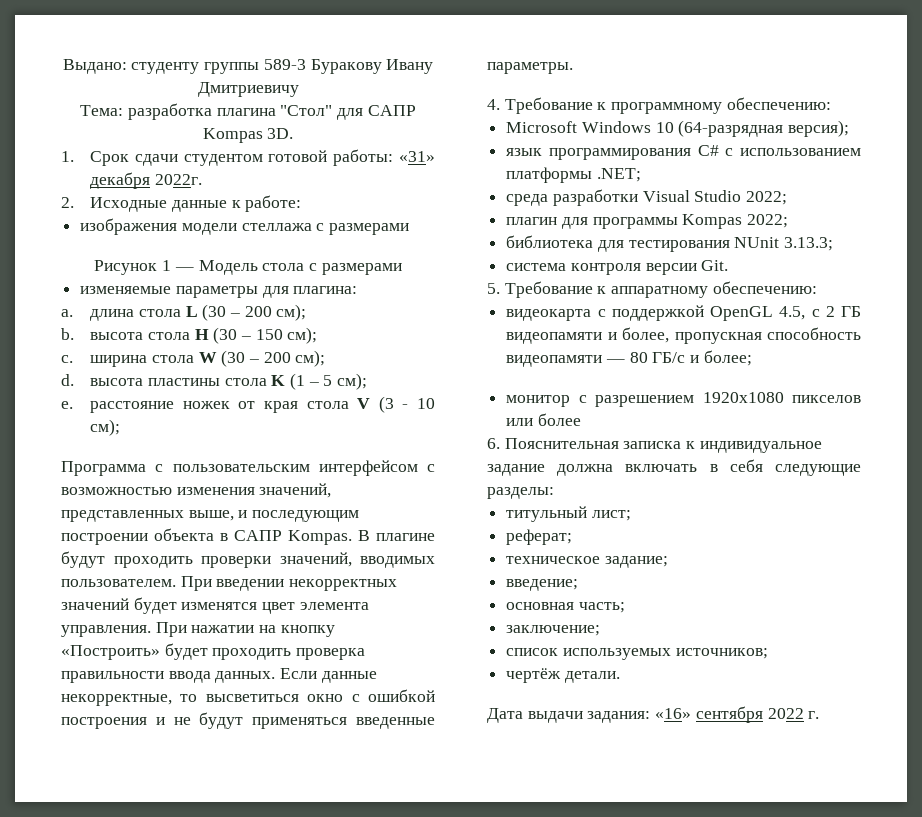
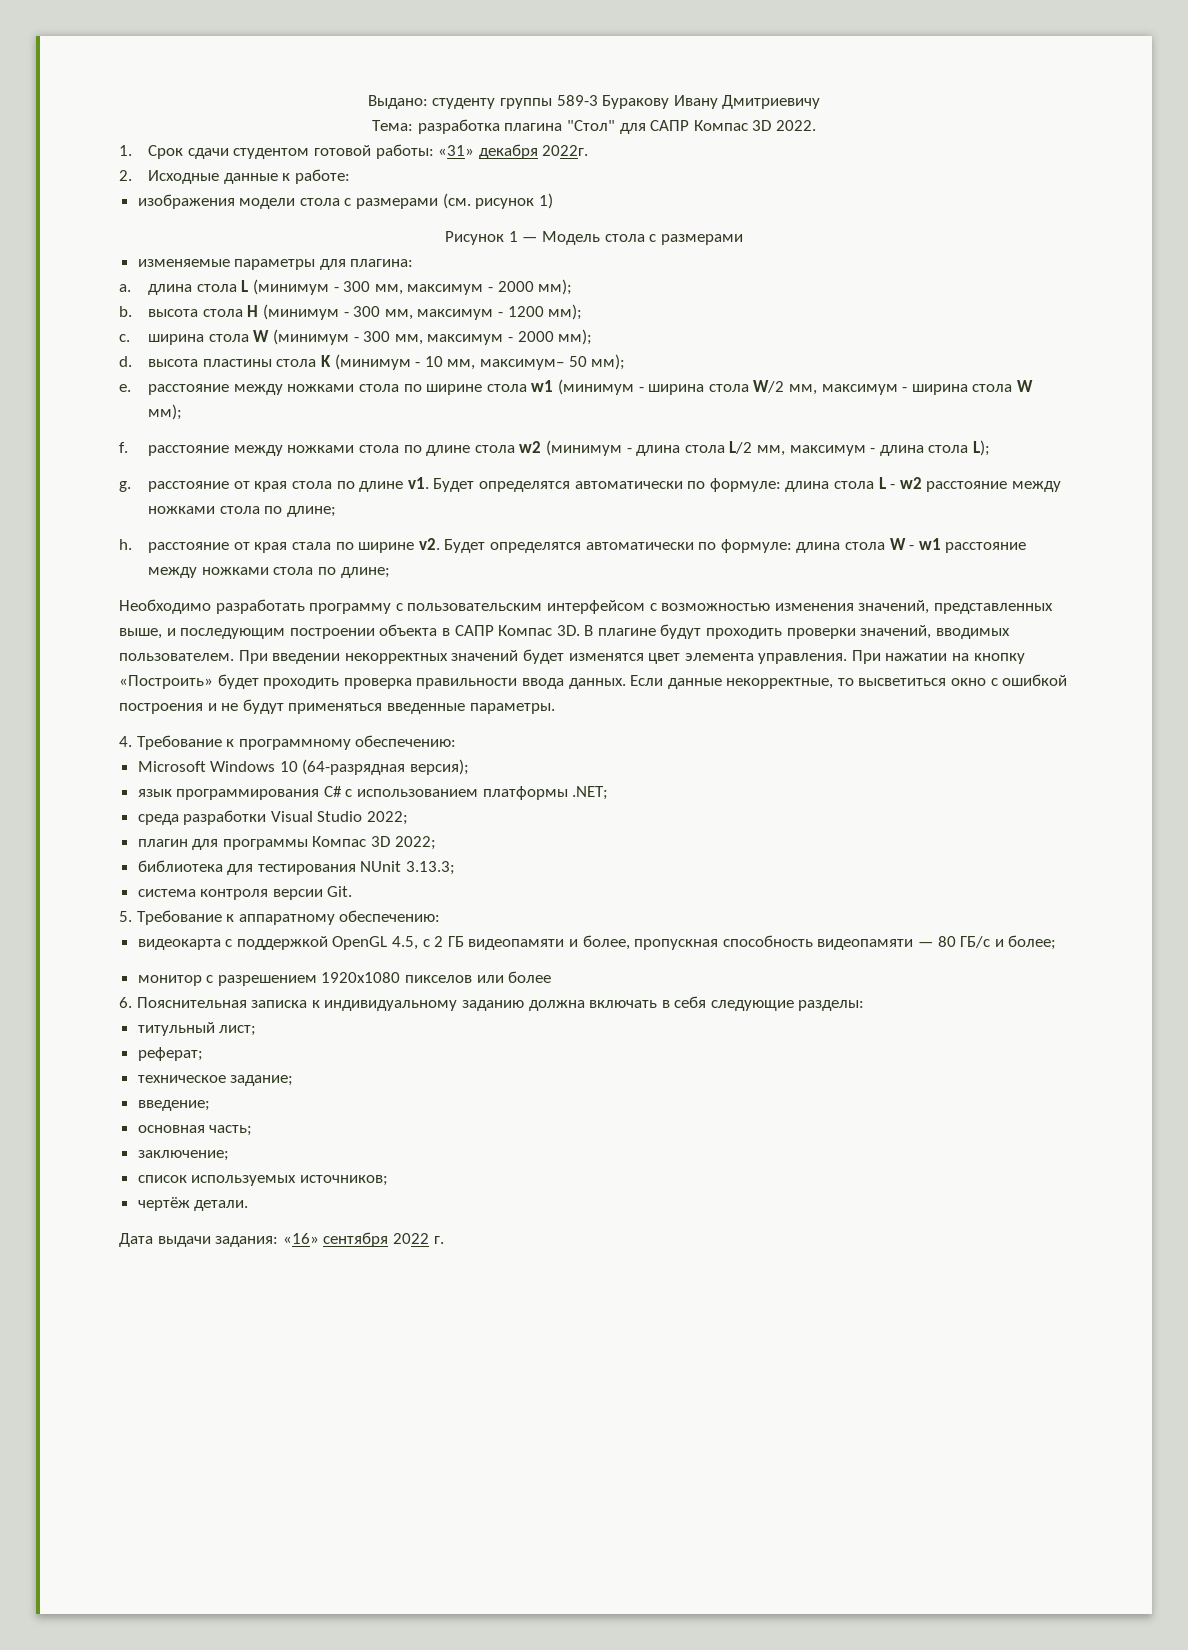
- Тема: разработка плагина "Стол" для САПР Kompas 3D.
+ Тема: разработка плагина "Стол" для САПР Компас 3D 2022.
- изображения модели стеллажа с размерами
+ изображения модели стола с размерами (см. рисунок 1)
- a. длина стола L (30 – 200 см);
- b. высота стола H (30 – 150 см);
- c. ширина стола W (30 – 200 см);
+ a. длина стола L (минимум - 300 мм, максимум - 2000 мм);
+ b. высота стола H (минимум - 300 мм, максимум - 1200 мм);
+ c. ширина стола W (минимум - 300 мм, максимум - 2000 мм);
- d. высота пластины стола K (1 – 5 см);
- e. расстояние ножек от края стола V (3 - 10 см);
- Программа с пользовательским интерфейсом с возможностью изменения значений, представленных выше, и последующим построении объекта в САПР Kompas.
+ d. высота пластины стола K (минимум - 10 мм, максимум– 50 мм);
+ e. расстояние между ножками стола по ширине стола w1 (минимум - ширина стола W/2 мм, максимум - ширина стола W мм);
+ f. расстояние между ножками стола по длине стола w2 (минимум - длина стола L/2 мм, максимум - длина стола L);
+ g. расстояние от края стола по длине v1. Будет определятся автоматически по формуле: длина стола L - w2 расстояние между ножками стола по длине;
+ h. расстояние от края стала по ширине v2. Будет определятся автоматически по формуле: длина стола W - w1 расстояние между ножками стола по длине;
+ Необходимо разработать программу с пользовательским интерфейсом с возможностью изменения значений, представленных выше, и последующим построении объекта в САПР Компас 3D.
- плагин для программы Kompas 2022;
+ плагин для программы Компас 3D 2022;
- 6. Пояснительная записка к индивидуальное задание должна включать в себя следующие разделы:
+ 6. Пояснительная записка к индивидуальному заданию должна включать в себя следующие разделы:

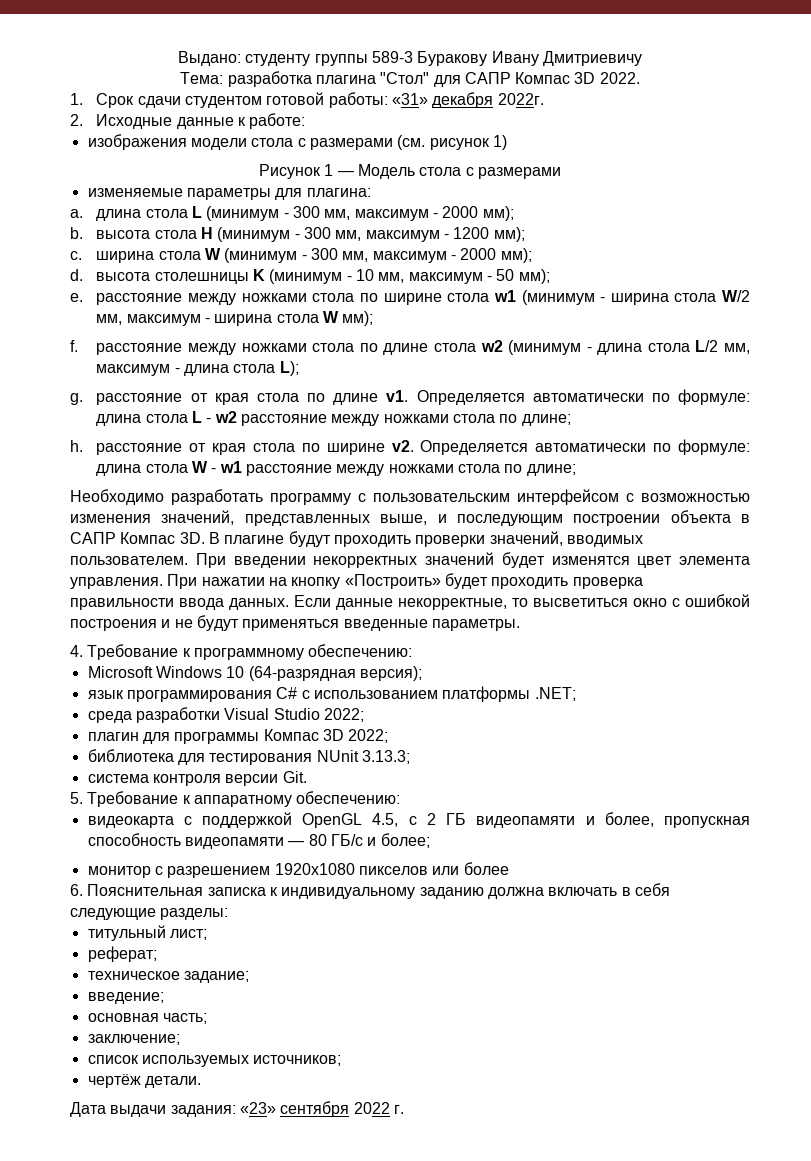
- d. высота пластины стола K (минимум - 10 мм, максимум– 50 мм);
+ d. высота столешницы K (минимум - 10 мм, максимум - 50 мм);
- Будет определятся автоматически по формуле: длина стола L - w2 расстояние между ножками стола по длине;
+ Определяется автоматически по формуле: длина стола L - w2 расстояние между ножками стола по длине;
- h. расстояние от края стала по ширине v2.
+ h. расстояние от края стола по ширине v2.
- Будет определятся автоматически по формуле: длина стола W - w1 расстояние между ножками стола по длине;
+ Определяется автоматически по формуле: длина стола W - w1 расстояние между ножками стола по длине;
- Дата выдачи задания: «16» сентября 2022 г.
+ Дата выдачи задания: «23» сентября 2022 г.

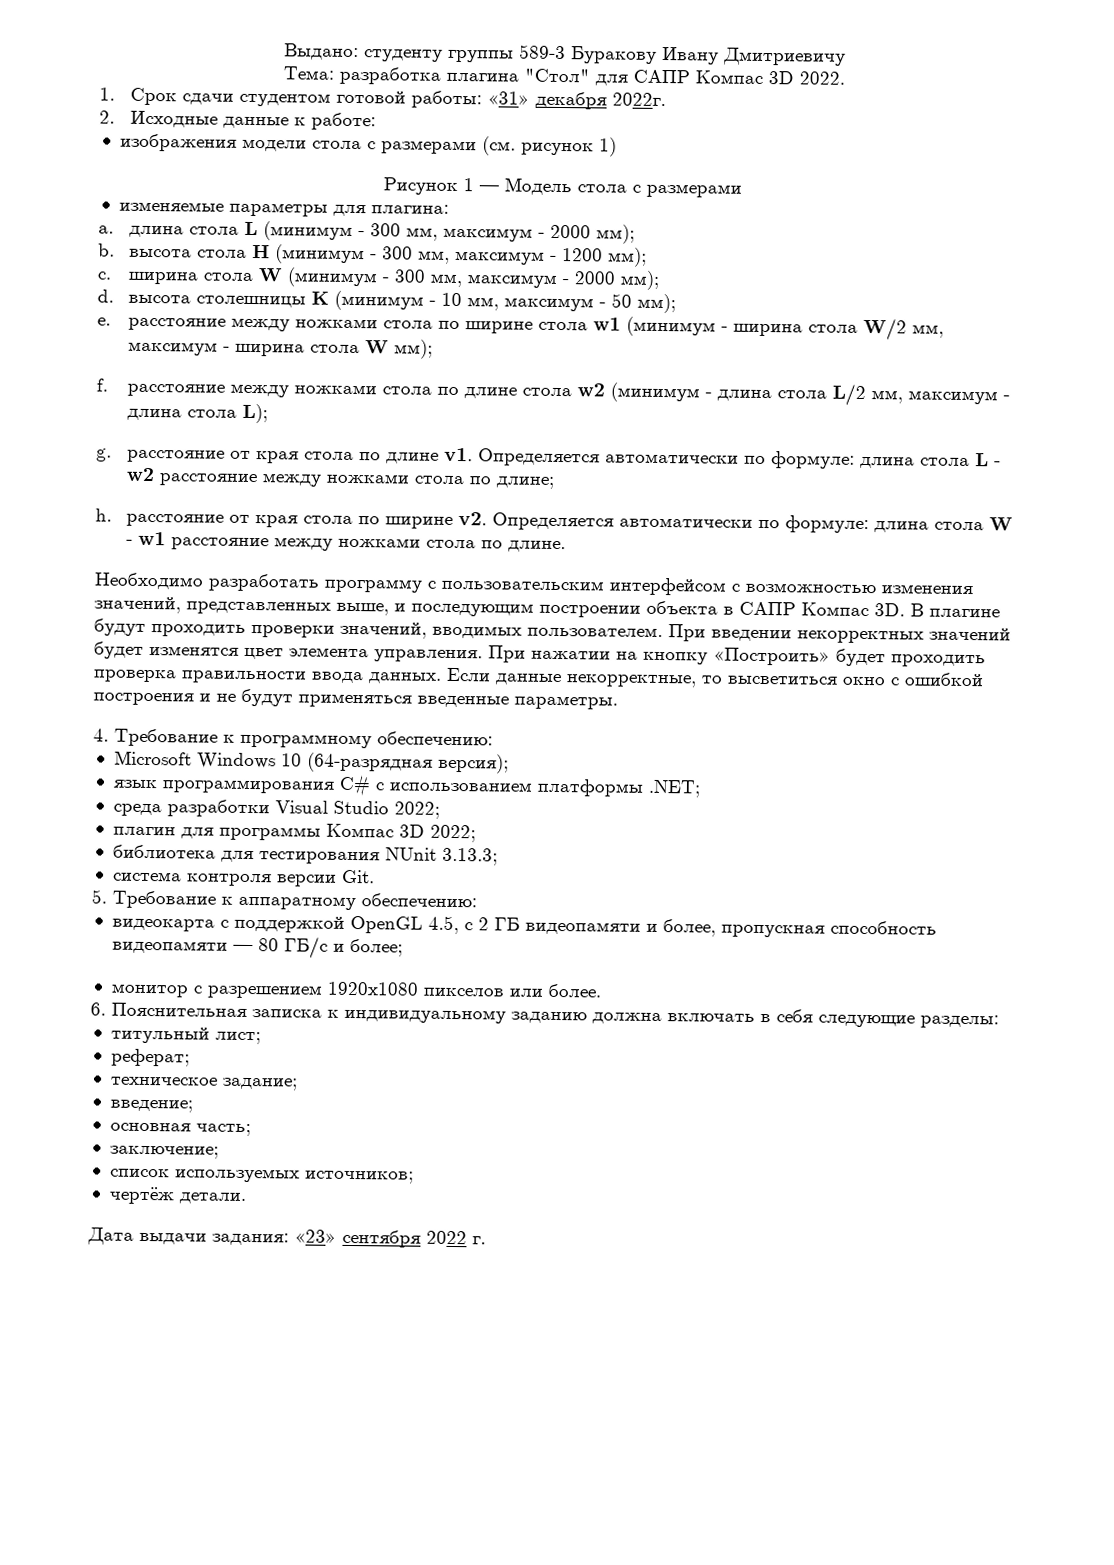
- Определяется автоматически по формуле: длина стола W - w1 расстояние между ножками стола по длине;
+ Определяется автоматически по формуле: длина стола W - w1 расстояние между ножками стола по длине.
- монитор с разрешением 1920х1080 пикселов или более
+ монитор с разрешением 1920х1080 пикселов или более.

